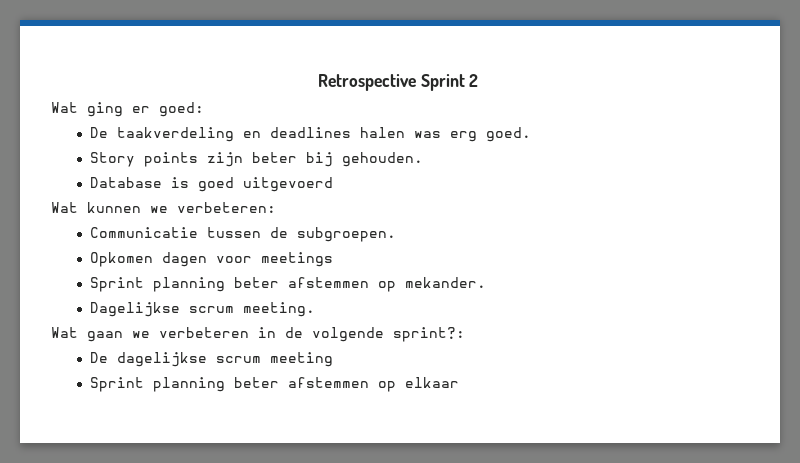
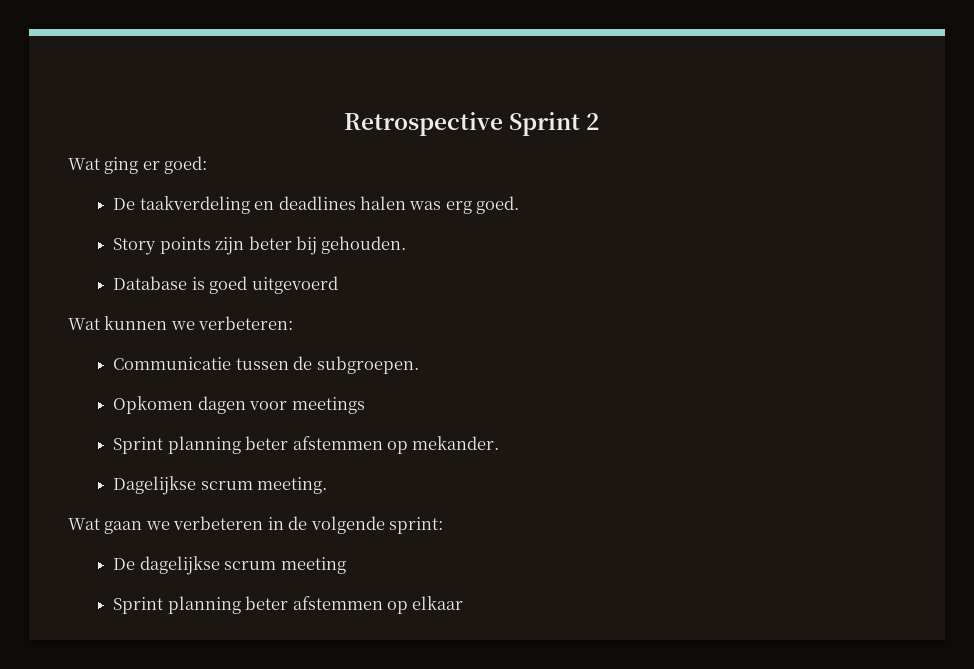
- Wat gaan we verbeteren in de volgende sprint?:
+ Wat gaan we verbeteren in de volgende sprint:

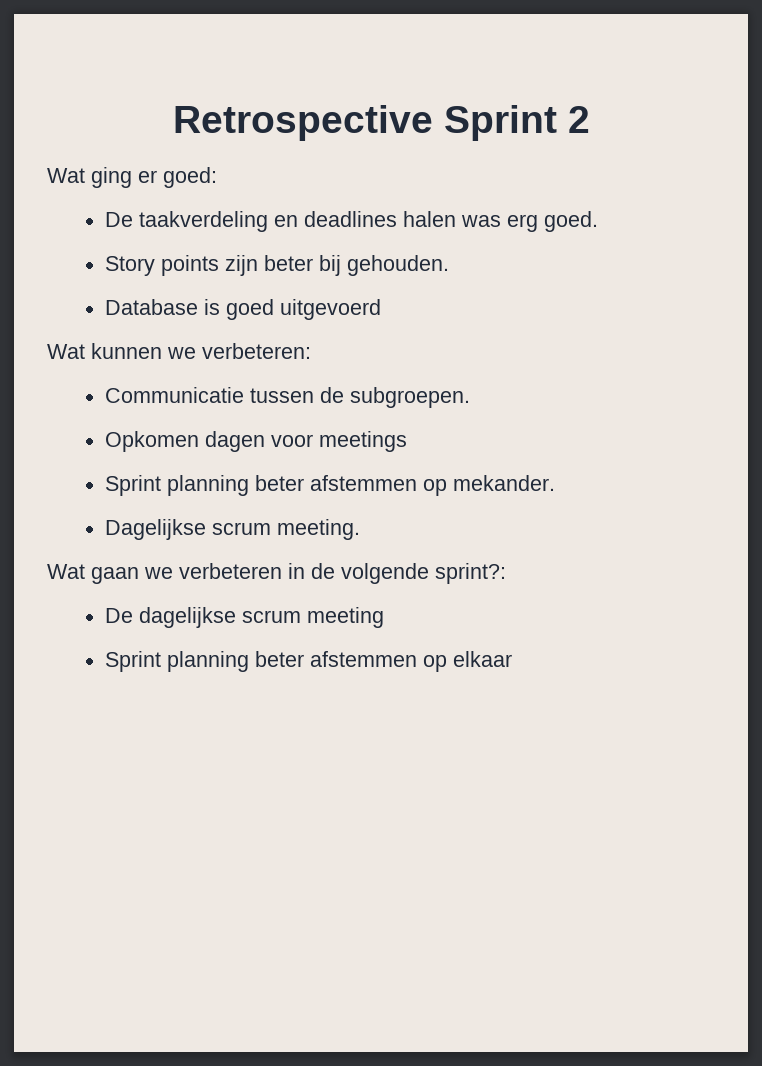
- Wat gaan we verbeteren in de volgende sprint:
+ Wat gaan we verbeteren in de volgende sprint?:

